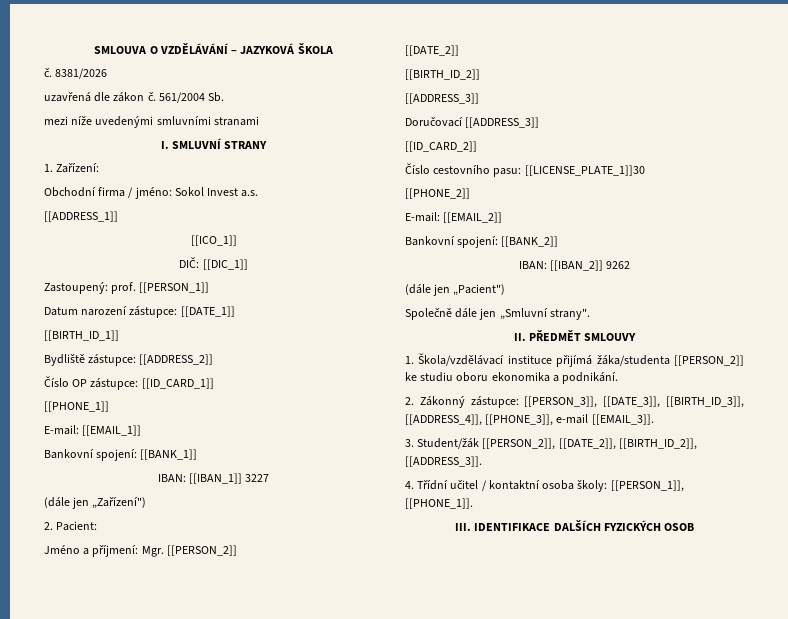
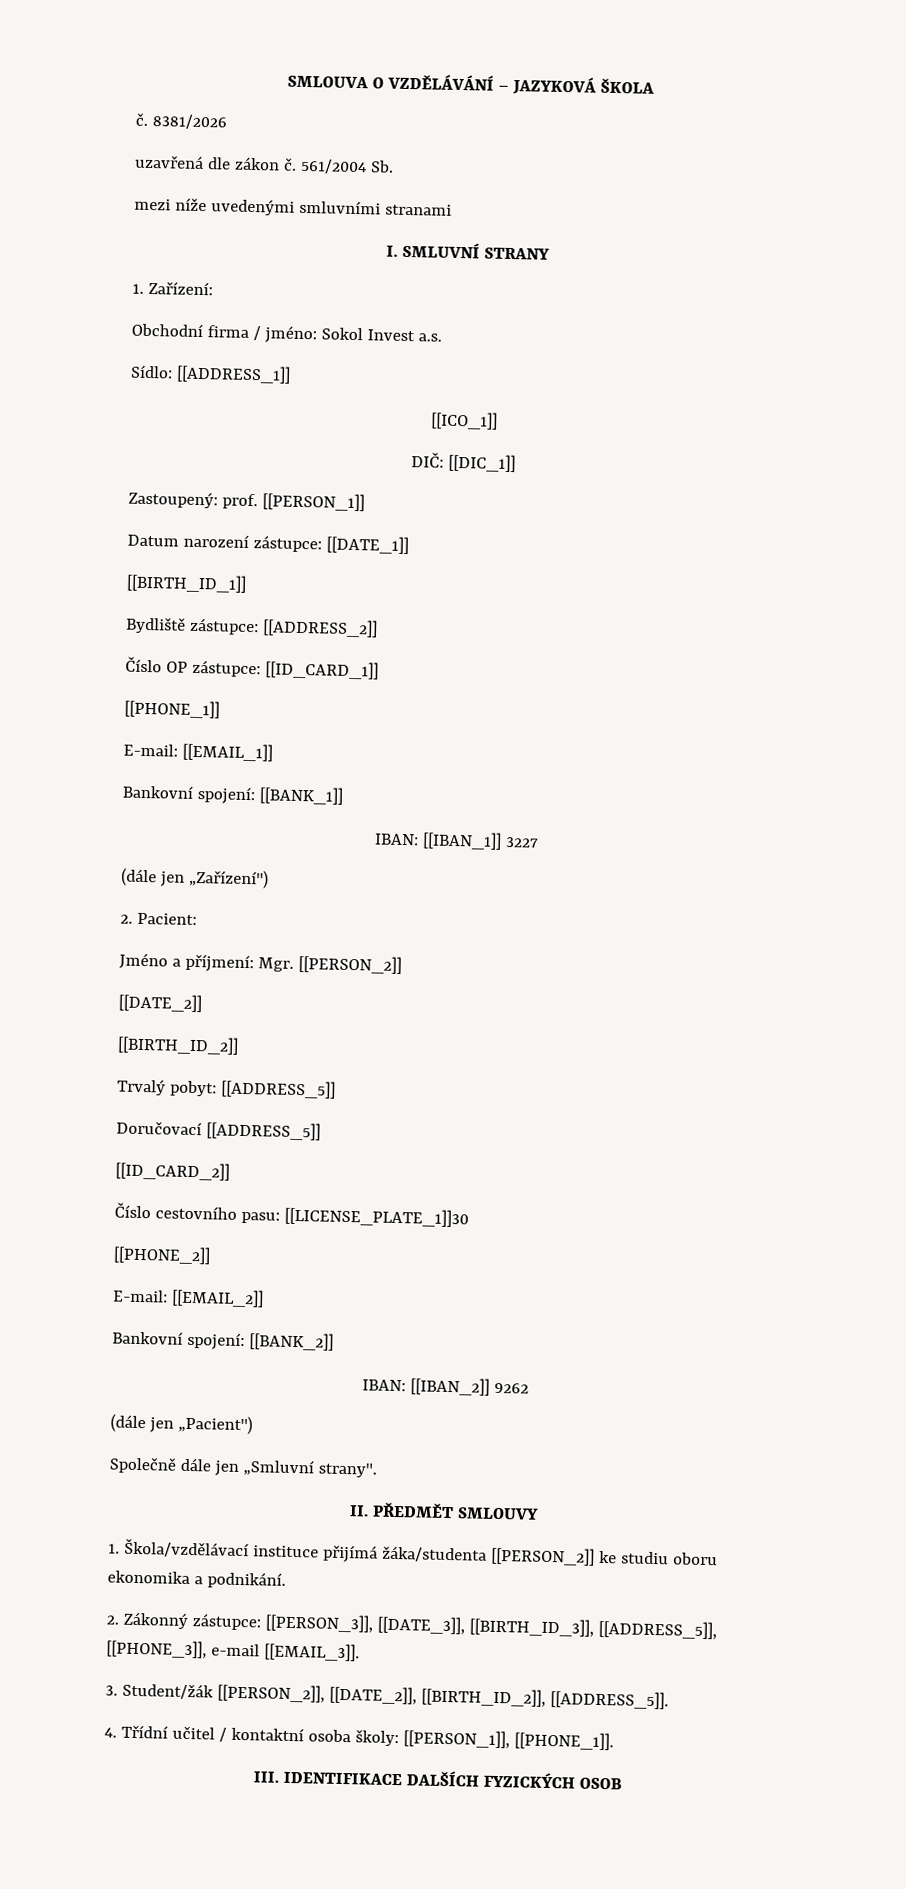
- [[ADDRESS_1]]
+ Sídlo: [[ADDRESS_1]]
  [[BIRTH_ID_2]]
- [[ADDRESS_3]]
+ Trvalý pobyt: [[ADDRESS_5]]
- Doručovací [[ADDRESS_3]]
+ Doručovací [[ADDRESS_5]]
- 2. Zákonný zástupce: [[PERSON_3]], [[DATE_3]], [[BIRTH_ID_3]], [[ADDRESS_4]], [[PHONE_3]], e-mail [[EMAIL_3]].
+ 2. Zákonný zástupce: [[PERSON_3]], [[DATE_3]], [[BIRTH_ID_3]], [[ADDRESS_5]], [[PHONE_3]], e-mail [[EMAIL_3]].
- 3. Student/žák [[PERSON_2]], [[DATE_2]], [[BIRTH_ID_2]], [[ADDRESS_3]].
+ 3. Student/žák [[PERSON_2]], [[DATE_2]], [[BIRTH_ID_2]], [[ADDRESS_5]].

